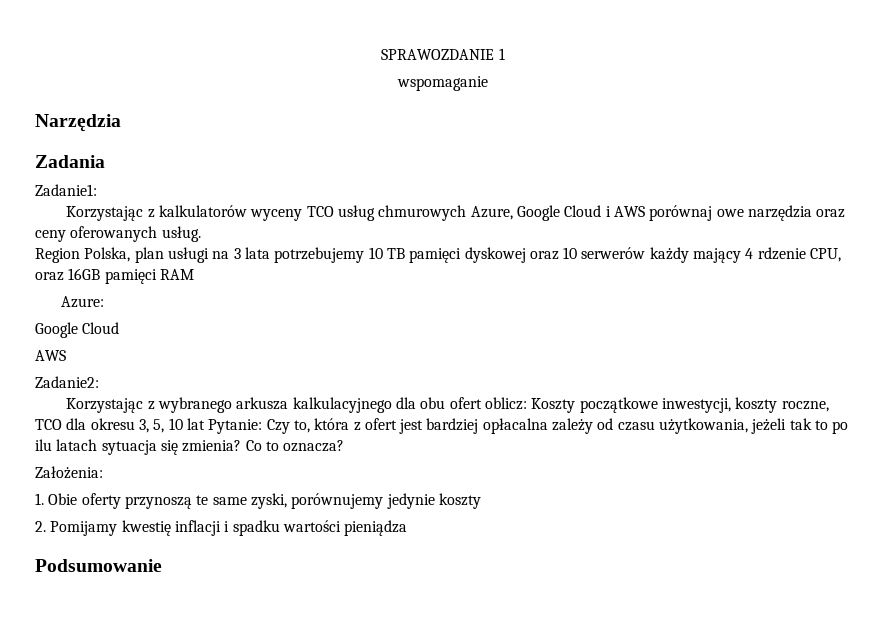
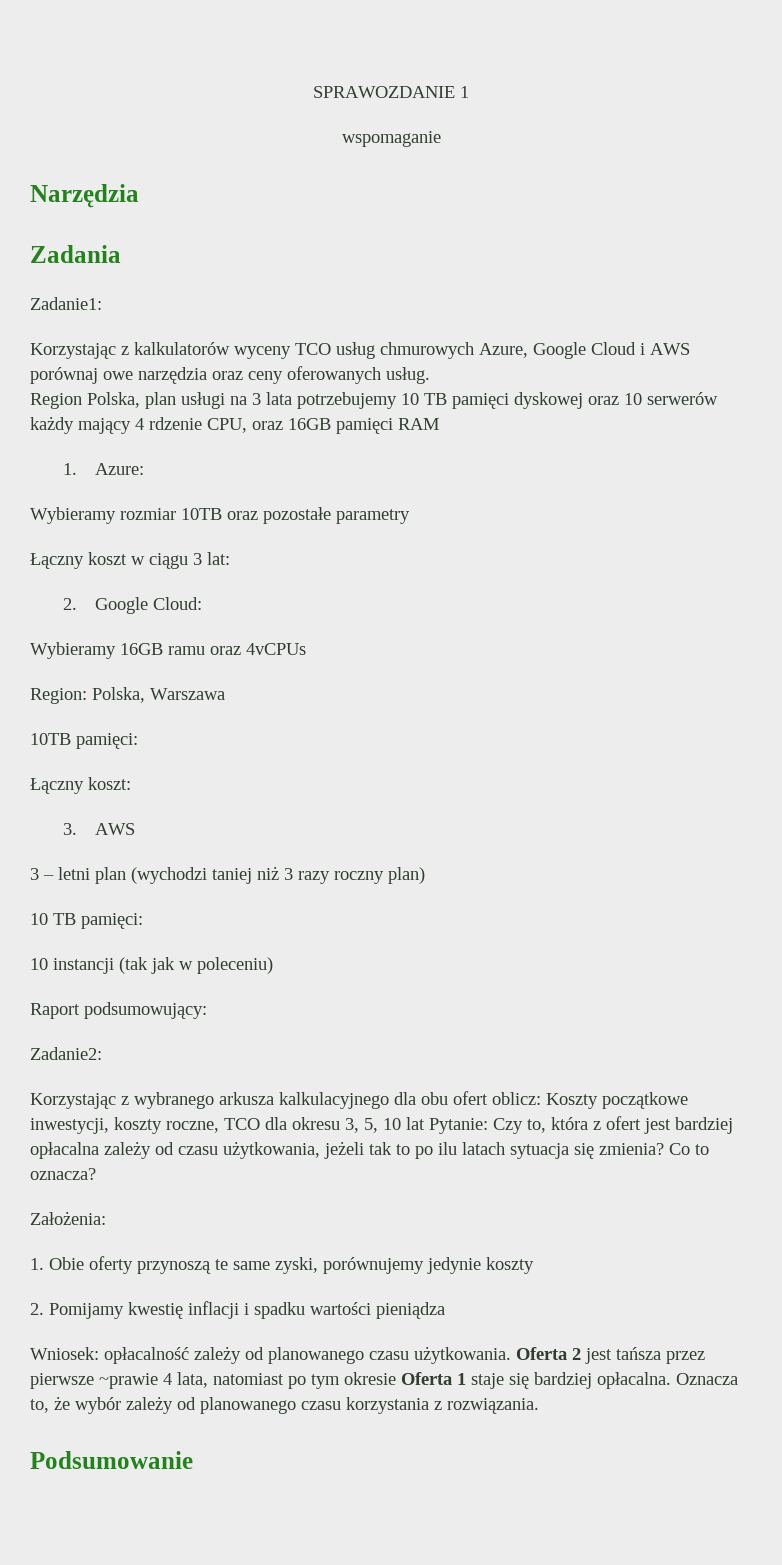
- Azure:
- Google Cloud
- AWS
+ 1. Azure:
+ Wybieramy rozmiar 10TB oraz pozostałe parametry
+ Łączny koszt w ciągu 3 lat:
+ 2. Google Cloud:
+ Wybieramy 16GB ramu oraz 4vCPUs
+ Region: Polska, Warszawa
+ 10TB pamięci:
+ Łączny koszt:
+ 3. AWS
+ 3 – letni plan (wychodzi taniej niż 3 razy roczny plan)
+ 10 TB pamięci:
+ 10 instancji (tak jak w poleceniu)
+ Raport podsumowujący:
+ Wniosek: opłacalność zależy od planowanego czasu użytkowania. Oferta 2 jest tańsza przez pierwsze ~prawie 4 lata, natomiast po tym okresie Oferta 1 staje się bardziej opłacalna. Oznacza to, że wybór zależy od planowanego czasu korzystania z rozwiązania.

